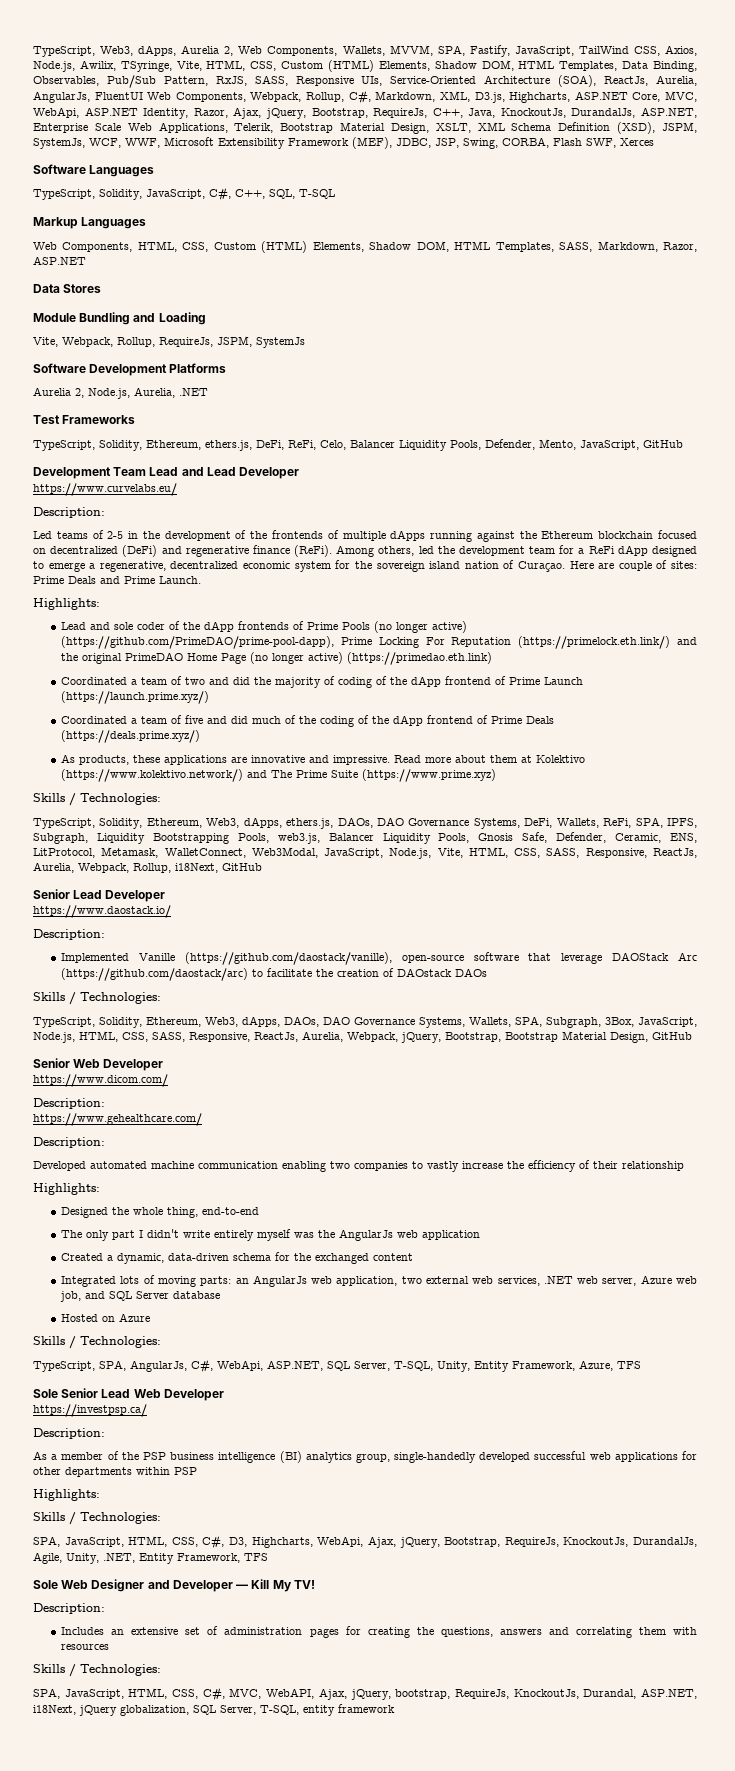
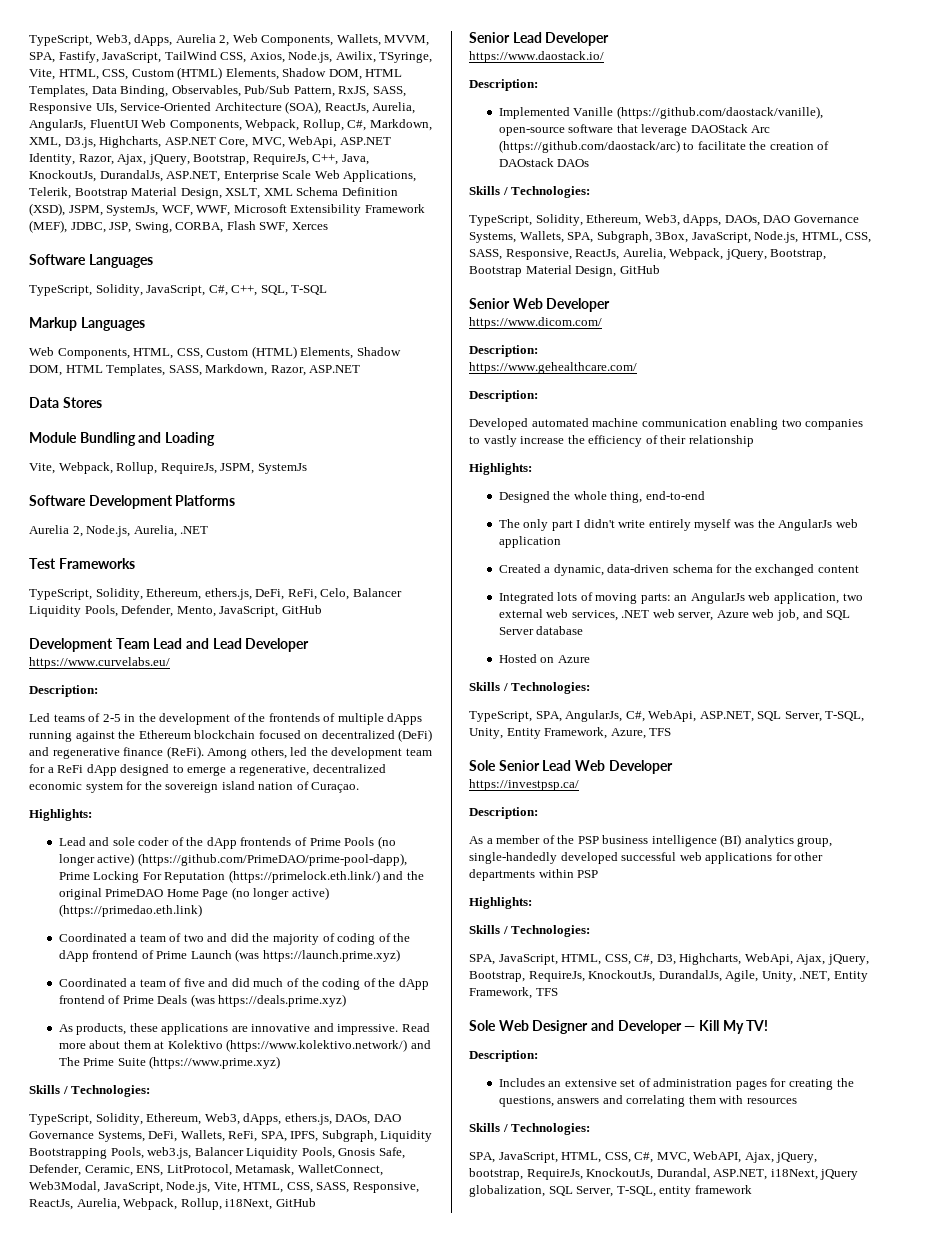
- Here are couple of sites: Prime Deals and Prime Launch.
- Coordinated a team of two and did the majority of coding of the dApp frontend of Prime Launch (https://launch.prime.xyz/)
+ Coordinated a team of two and did the majority of coding of the dApp frontend of Prime Launch (was https://launch.prime.xyz)
- Coordinated a team of five and did much of the coding of the dApp frontend of Prime Deals (https://deals.prime.xyz/)
+ Coordinated a team of five and did much of the coding of the dApp frontend of Prime Deals (was https://deals.prime.xyz)

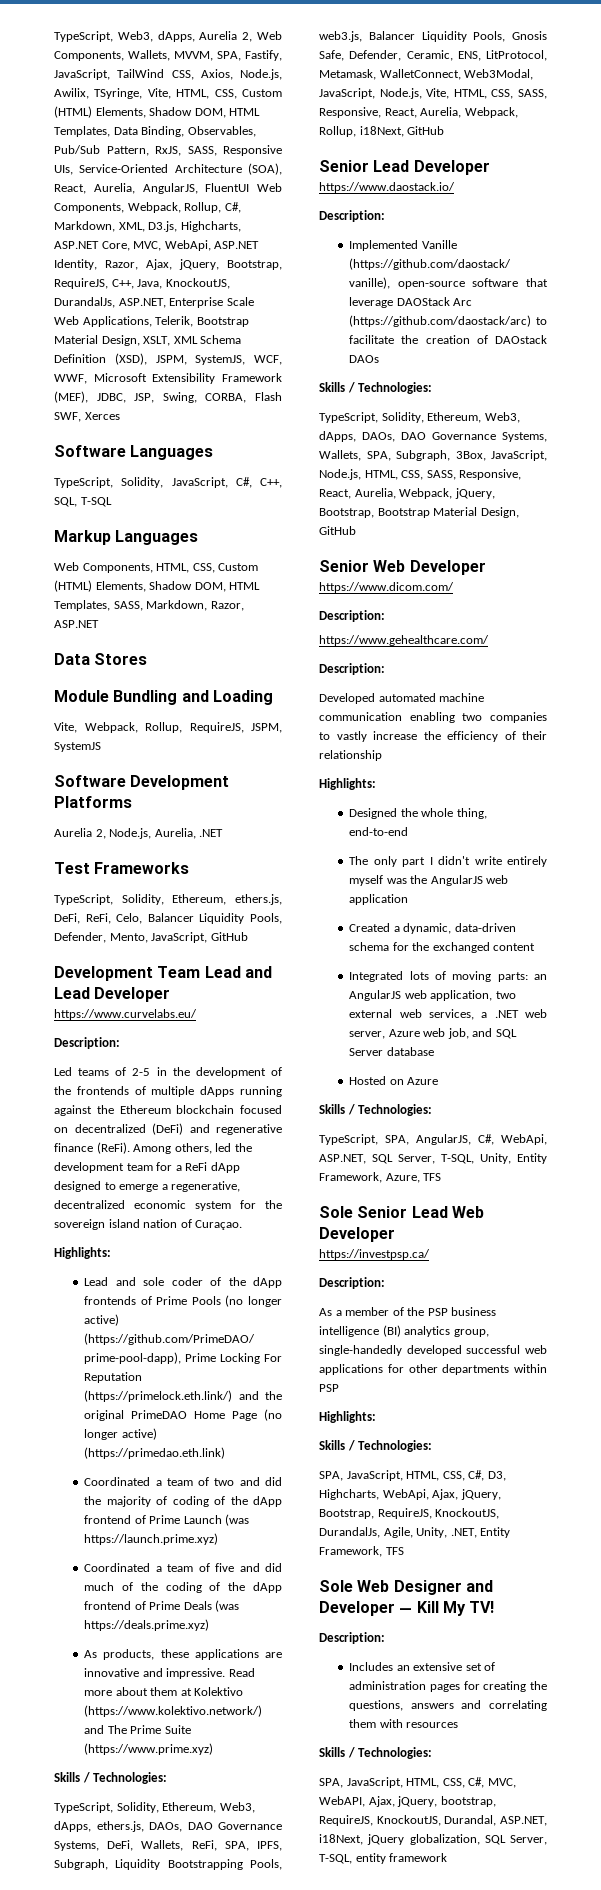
- TypeScript, Web3, dApps, Aurelia 2, Web Components, Wallets, MVVM, SPA, Fastify, JavaScript, TailWind CSS, Axios, Node.js, Awilix, TSyringe, Vite, HTML, CSS, Custom (HTML) Elements, Shadow DOM, HTML Templates, Data Binding, Observables, Pub/Sub Pattern, RxJS, SASS, Responsive UIs, Service-Oriented Architecture (SOA), ReactJs, Aurelia, AngularJs, FluentUI Web Components, Webpack, Rollup, C#, Markdown, XML, D3.js, Highcharts, ASP.NET Core, MVC, WebApi, ASP.NET Identity, Razor, Ajax, jQuery, Bootstrap, RequireJs, C++, Java, KnockoutJs, DurandalJs, ASP.NET, Enterprise Scale Web Applications, Telerik, Bootstrap Material Design, XSLT, XML Schema Definition (XSD), JSPM, SystemJs, WCF, WWF, Microsoft Extensibility Framework (MEF), JDBC, JSP, Swing, CORBA, Flash SWF, Xerces
+ TypeScript, Web3, dApps, Aurelia 2, Web Components, Wallets, MVVM, SPA, Fastify, JavaScript, TailWind CSS, Axios, Node.js, Awilix, TSyringe, Vite, HTML, CSS, Custom (HTML) Elements, Shadow DOM, HTML Templates, Data Binding, Observables, Pub/Sub Pattern, RxJS, SASS, Responsive UIs, Service-Oriented Architecture (SOA), React, Aurelia, AngularJS, FluentUI Web Components, Webpack, Rollup, C#, Markdown, XML, D3.js, Highcharts, ASP.NET Core, MVC, WebApi, ASP.NET Identity, Razor, Ajax, jQuery, Bootstrap, RequireJS, C++, Java, KnockoutJS, DurandalJs, ASP.NET, Enterprise Scale Web Applications, Telerik, Bootstrap Material Design, XSLT, XML Schema Definition (XSD), JSPM, SystemJS, WCF, WWF, Microsoft Extensibility Framework (MEF), JDBC, JSP, Swing, CORBA, Flash SWF, Xerces
- Vite, Webpack, Rollup, RequireJs, JSPM, SystemJs
+ Vite, Webpack, Rollup, RequireJS, JSPM, SystemJS
- TypeScript, Solidity, Ethereum, Web3, dApps, ethers.js, DAOs, DAO Governance Systems, DeFi, Wallets, ReFi, SPA, IPFS, Subgraph, Liquidity Bootstrapping Pools, web3.js, Balancer Liquidity Pools, Gnosis Safe, Defender, Ceramic, ENS, LitProtocol, Metamask, WalletConnect, Web3Modal, JavaScript, Node.js, Vite, HTML, CSS, SASS, Responsive, ReactJs, Aurelia, Webpack, Rollup, i18Next, GitHub
+ TypeScript, Solidity, Ethereum, Web3, dApps, ethers.js, DAOs, DAO Governance Systems, DeFi, Wallets, ReFi, SPA, IPFS, Subgraph, Liquidity Bootstrapping Pools, web3.js, Balancer Liquidity Pools, Gnosis Safe, Defender, Ceramic, ENS, LitProtocol, Metamask, WalletConnect, Web3Modal, JavaScript, Node.js, Vite, HTML, CSS, SASS, Responsive, React, Aurelia, Webpack, Rollup, i18Next, GitHub
- TypeScript, Solidity, Ethereum, Web3, dApps, DAOs, DAO Governance Systems, Wallets, SPA, Subgraph, 3Box, JavaScript, Node.js, HTML, CSS, SASS, Responsive, ReactJs, Aurelia, Webpack, jQuery, Bootstrap, Bootstrap Material Design, GitHub
+ TypeScript, Solidity, Ethereum, Web3, dApps, DAOs, DAO Governance Systems, Wallets, SPA, Subgraph, 3Box, JavaScript, Node.js, HTML, CSS, SASS, Responsive, React, Aurelia, Webpack, jQuery, Bootstrap, Bootstrap Material Design, GitHub
- The only part I didn't write entirely myself was the AngularJs web application
+ The only part I didn't write entirely myself was the AngularJS web application
- Integrated lots of moving parts: an AngularJs web application, two external web services, .NET web server, Azure web job, and SQL Server database
+ Integrated lots of moving parts: an AngularJS web application, two external web services, a .NET web server, Azure web job, and SQL Server database
- TypeScript, SPA, AngularJs, C#, WebApi, ASP.NET, SQL Server, T-SQL, Unity, Entity Framework, Azure, TFS
+ TypeScript, SPA, AngularJS, C#, WebApi, ASP.NET, SQL Server, T-SQL, Unity, Entity Framework, Azure, TFS
- SPA, JavaScript, HTML, CSS, C#, D3, Highcharts, WebApi, Ajax, jQuery, Bootstrap, RequireJs, KnockoutJs, DurandalJs, Agile, Unity, .NET, Entity Framework, TFS
+ SPA, JavaScript, HTML, CSS, C#, D3, Highcharts, WebApi, Ajax, jQuery, Bootstrap, RequireJS, KnockoutJS, DurandalJs, Agile, Unity, .NET, Entity Framework, TFS
- SPA, JavaScript, HTML, CSS, C#, MVC, WebAPI, Ajax, jQuery, bootstrap, RequireJs, KnockoutJs, Durandal, ASP.NET, i18Next, jQuery globalization, SQL Server, T-SQL, entity framework
+ SPA, JavaScript, HTML, CSS, C#, MVC, WebAPI, Ajax, jQuery, bootstrap, RequireJS, KnockoutJS, Durandal, ASP.NET, i18Next, jQuery globalization, SQL Server, T-SQL, entity framework

